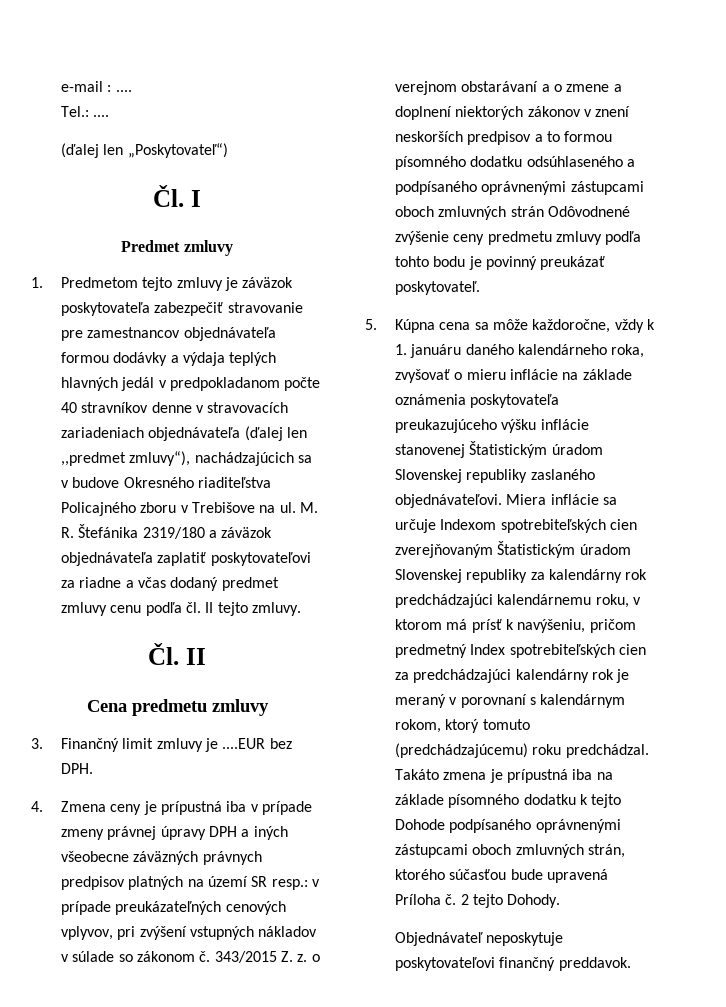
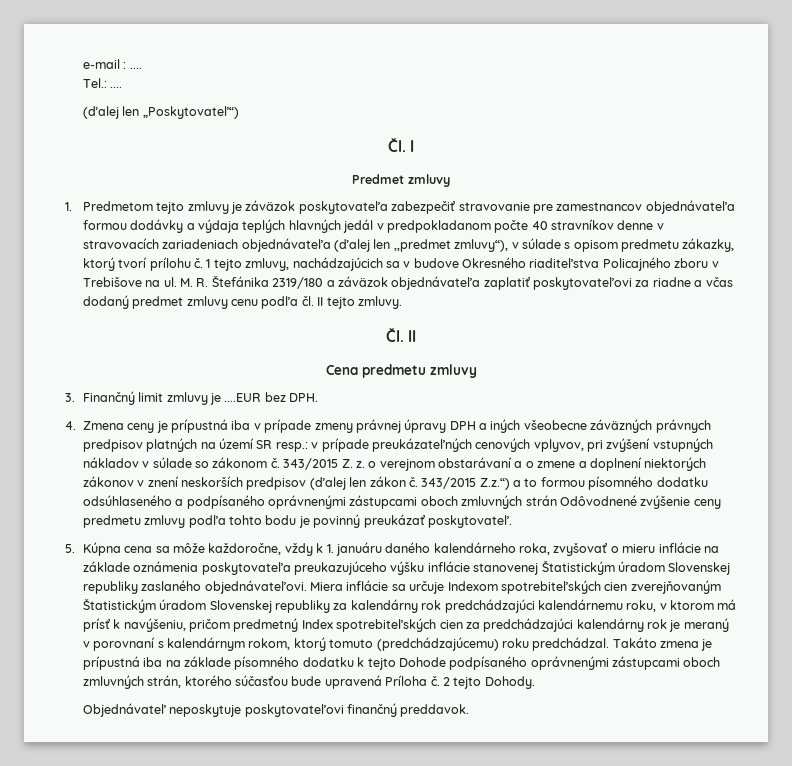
- 1. Predmetom tejto zmluvy je záväzok poskytovateľa zabezpečiť stravovanie pre zamestnancov objednávateľa formou dodávky a výdaja teplých hlavných jedál v predpokladanom počte 40 stravníkov denne v stravovacích zariadeniach objednávateľa (ďalej len ,,predmet zmluvy“), nachádzajúcich sa v budove Okresného riaditeľstva Policajného zboru v Trebišove na ul.
+ 1. Predmetom tejto zmluvy je záväzok poskytovateľa zabezpečiť stravovanie pre zamestnancov objednávateľa formou dodávky a výdaja teplých hlavných jedál v predpokladanom počte 40 stravníkov denne v stravovacích zariadeniach objednávateľa (ďalej len ,,predmet zmluvy“), v súlade s opisom predmetu zákazky, ktorý tvorí prílohu č. 1 tejto zmluvy, nachádzajúcich sa v budove Okresného riaditeľstva Policajného zboru v Trebišove na ul.
- 343/2015 Z. z. o verejnom obstarávaní a o zmene a doplnení niektorých zákonov v znení neskorších predpisov a to formou písomného dodatku odsúhlaseného a podpísaného oprávnenými zástupcami oboch zmluvných strán Odôvodnené zvýšenie ceny predmetu zmluvy podľa tohto bodu je povinný preukázať poskytovateľ.
+ 343/2015 Z. z. o verejnom obstarávaní a o zmene a doplnení niektorých zákonov v znení neskorších predpisov (ďalej len zákon č. 343/2015 Z.z.“) a to formou písomného dodatku odsúhlaseného a podpísaného oprávnenými zástupcami oboch zmluvných strán Odôvodnené zvýšenie ceny predmetu zmluvy podľa tohto bodu je povinný preukázať poskytovateľ.

